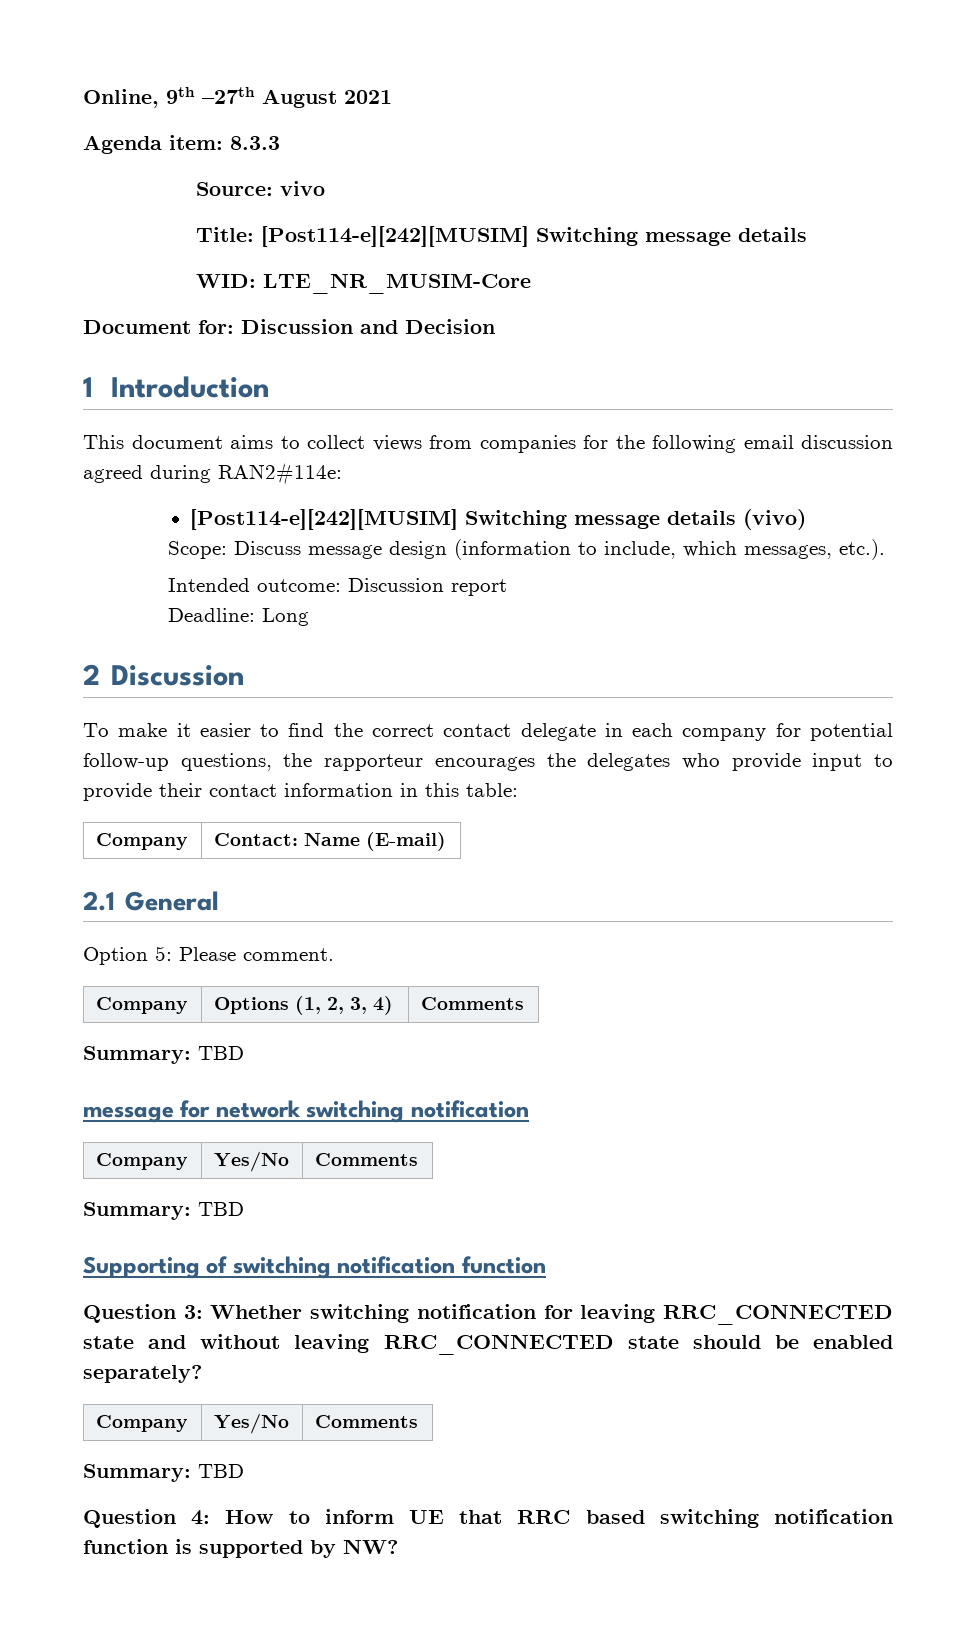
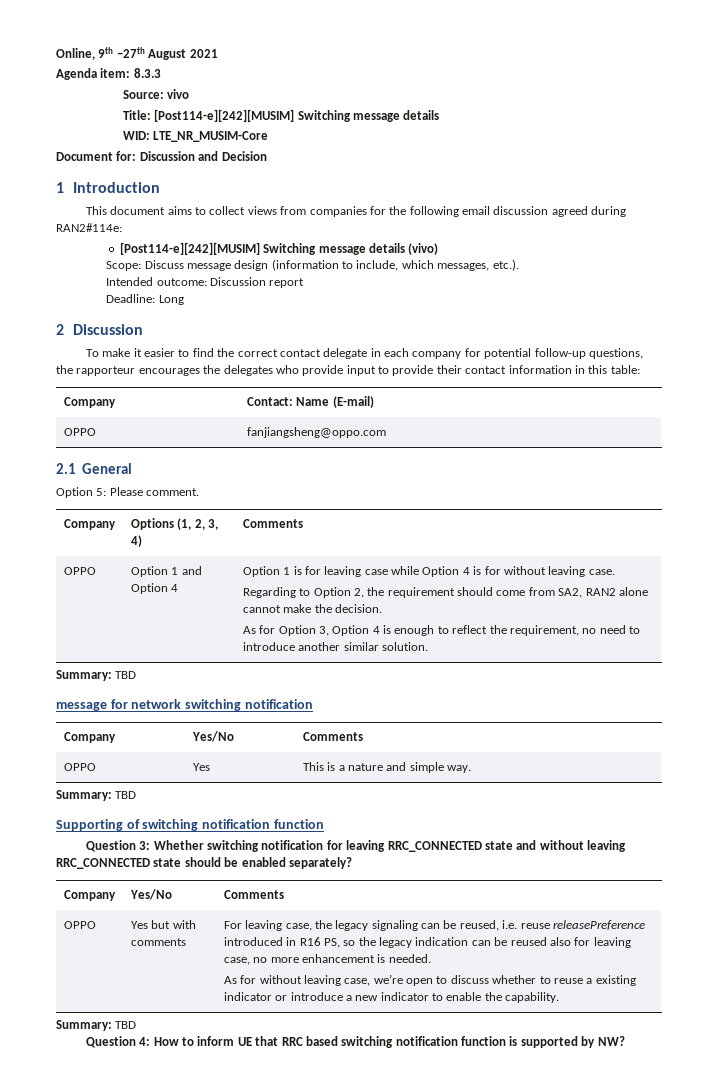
+ OPPO | fanjiangsheng@oppo.com
+ OPPO | Option 1 and Option 4 | Option 1 is for leaving case while Option 4 is for without leaving case.
+ Regarding to Option 2, the requirement should come from SA2, RAN2 alone cannot make the decision.
+ As for Option 3, Option 4 is enough to reflect the requirement, no need to introduce another similar solution.
+ OPPO | Yes | This is a nature and simple way.
+ OPPO | Yes but with comments | For leaving case, the legacy signaling can be reused, i.e. reuse releasePreference introduced in R16 PS, so the legacy indication can be reused also for leaving case, no more enhancement is needed.
+ As for without leaving case, we’re open to discuss whether to reuse a existing indicator or introduce a new indicator to enable the capability.

